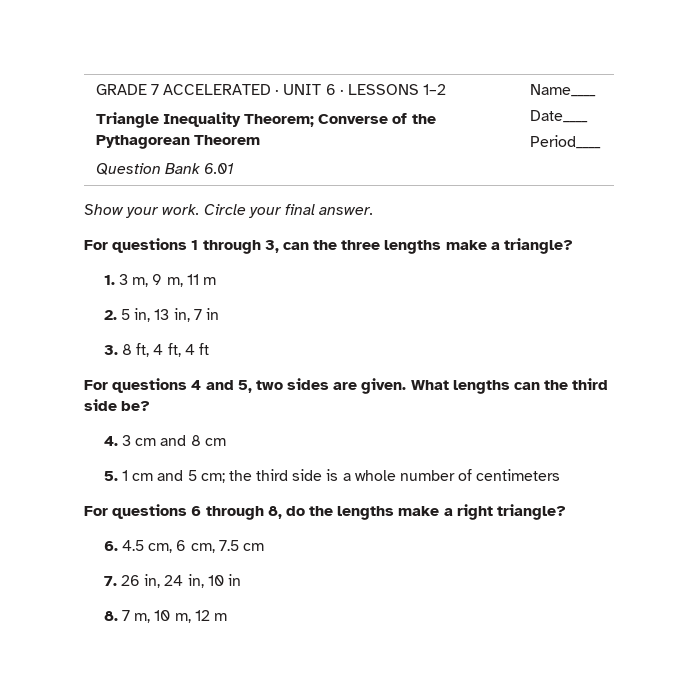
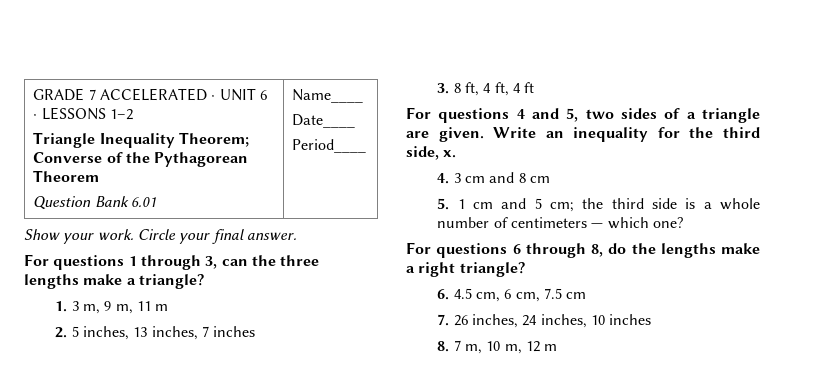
- 2. 5 in, 13 in, 7 in
+ 2. 5 inches, 13 inches, 7 inches
- For questions 4 and 5, two sides are given. What lengths can the third side be?
+ For questions 4 and 5, two sides of a triangle are given. Write an inequality for the third side, x.
- 5. 1 cm and 5 cm; the third side is a whole number of centimeters
+ 5. 1 cm and 5 cm; the third side is a whole number of centimeters — which one?
- 7. 26 in, 24 in, 10 in
+ 7. 26 inches, 24 inches, 10 inches

